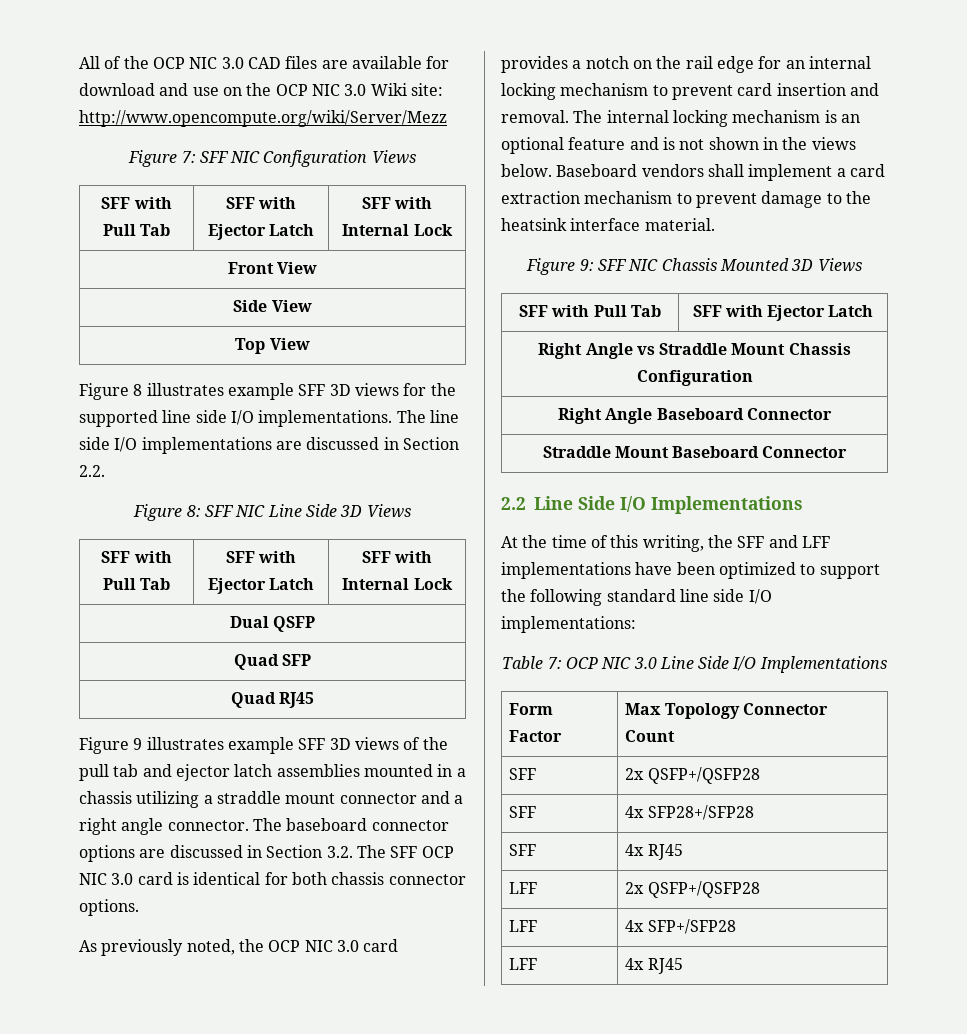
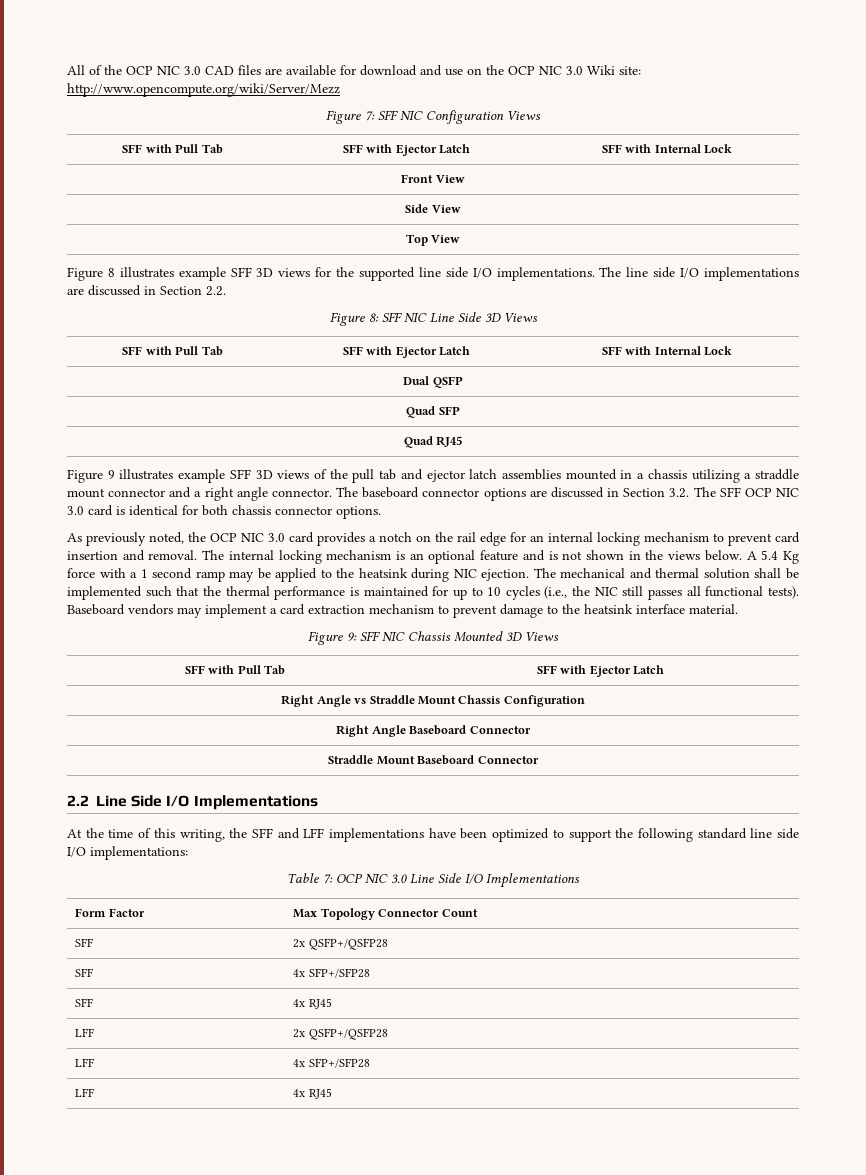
+ A 5.4 Kg force with a 1 second ramp may be applied to the heatsink during NIC ejection. The mechanical and thermal solution shall be implemented such that the thermal performance is maintained for up to 10 cycles (i.e., the NIC still passes all functional tests).
- Baseboard vendors shall implement a card extraction mechanism to prevent damage to the heatsink interface material.
+ Baseboard vendors may implement a card extraction mechanism to prevent damage to the heatsink interface material.
- SFF | 4x SFP28+/SFP28
+ SFF | 4x SFP+/SFP28

